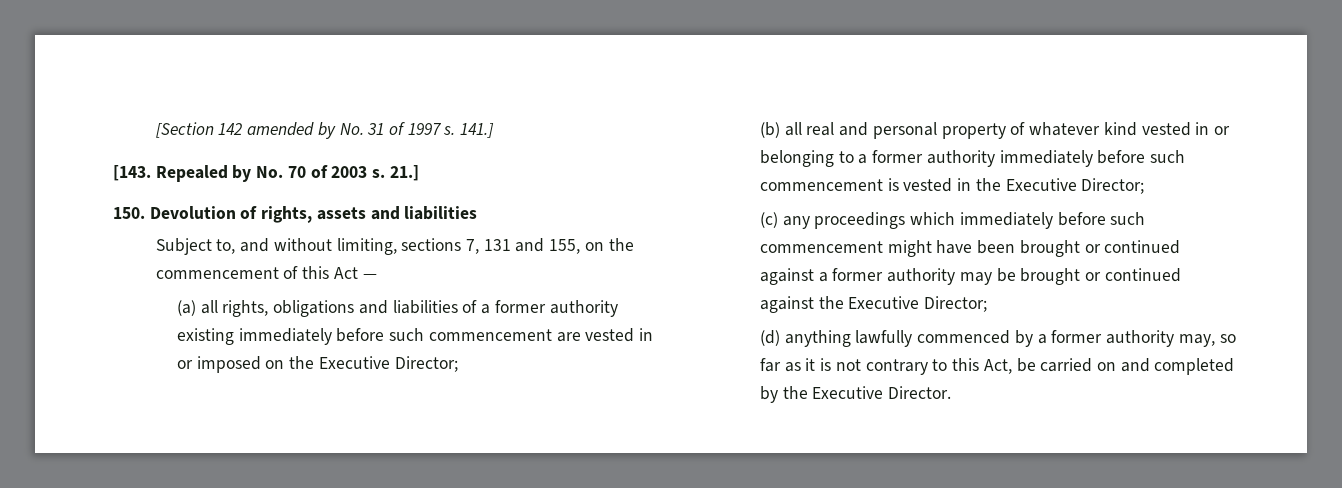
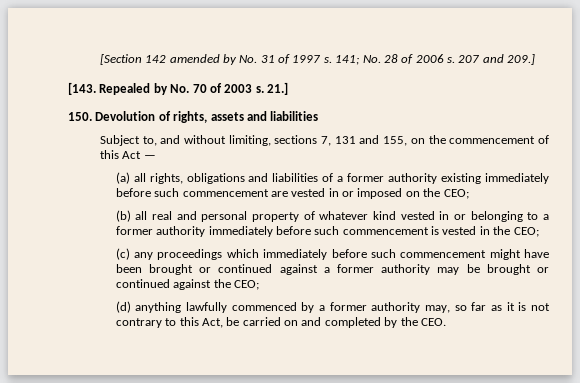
- 141.]
+ 141; No. 28 of 2006 s. 207 and 209.]
- (a) all rights, obligations and liabilities of a former authority existing immediately before such commencement are vested in or imposed on the Executive Director;
+ (a) all rights, obligations and liabilities of a former authority existing immediately before such commencement are vested in or imposed on the CEO;
- (b) all real and personal property of whatever kind vested in or belonging to a former authority immediately before such commencement is vested in the Executive Director;
+ (b) all real and personal property of whatever kind vested in or belonging to a former authority immediately before such commencement is vested in the CEO;
- (c) any proceedings which immediately before such commencement might have been brought or continued against a former authority may be brought or continued against the Executive Director;
+ (c) any proceedings which immediately before such commencement might have been brought or continued against a former authority may be brought or continued against the CEO;
- (d) anything lawfully commenced by a former authority may, so far as it is not contrary to this Act, be carried on and completed by the Executive Director.
+ (d) anything lawfully commenced by a former authority may, so far as it is not contrary to this Act, be carried on and completed by the CEO.

